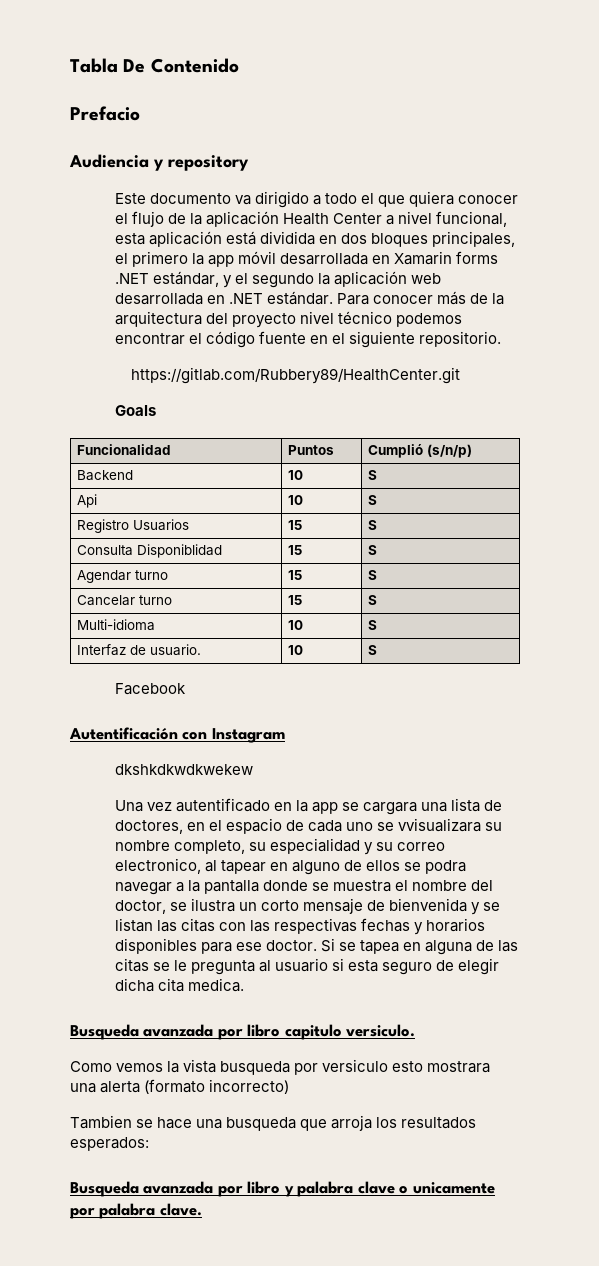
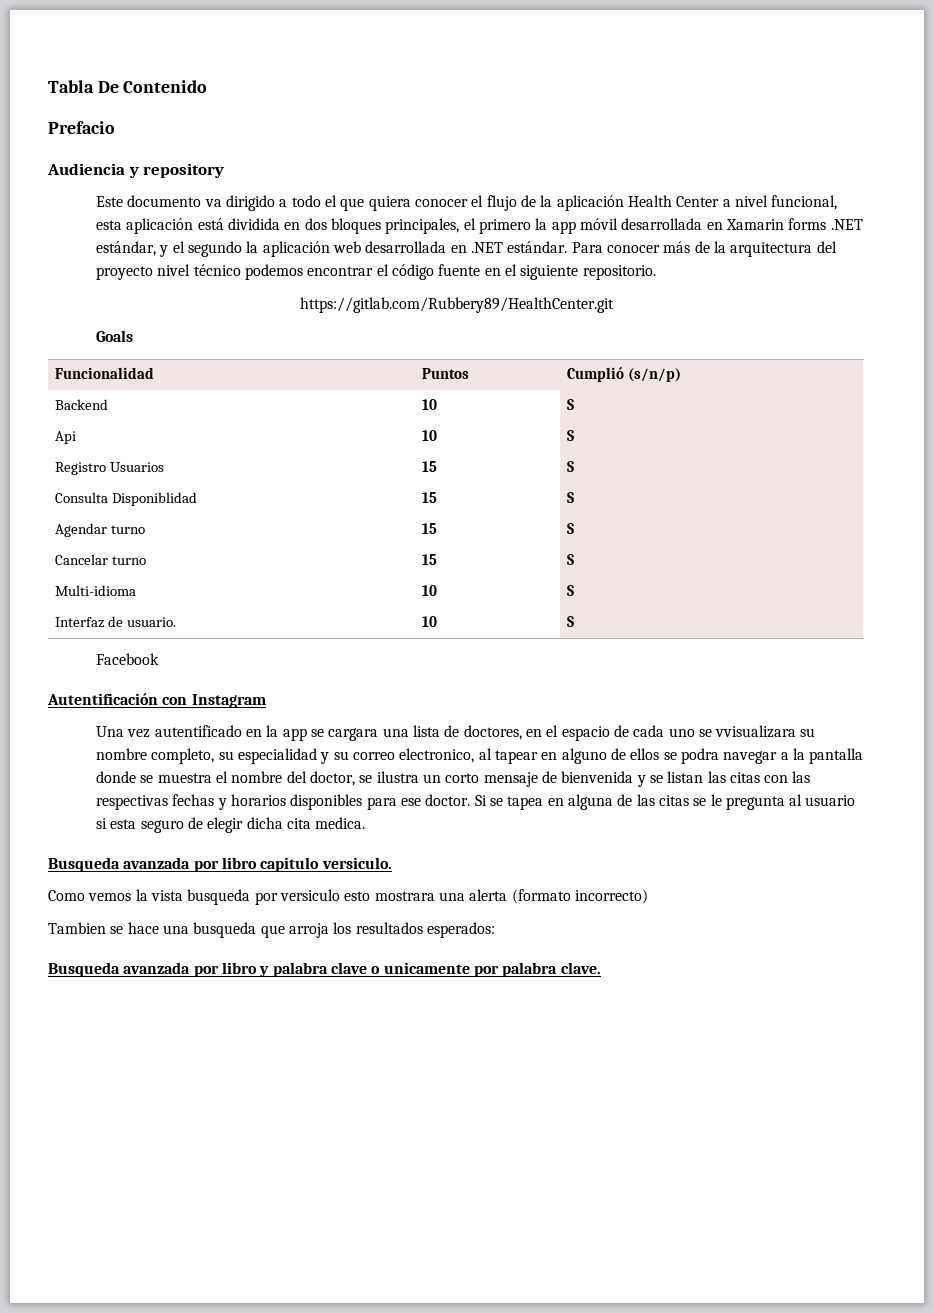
- dkshkdkwdkwekew

